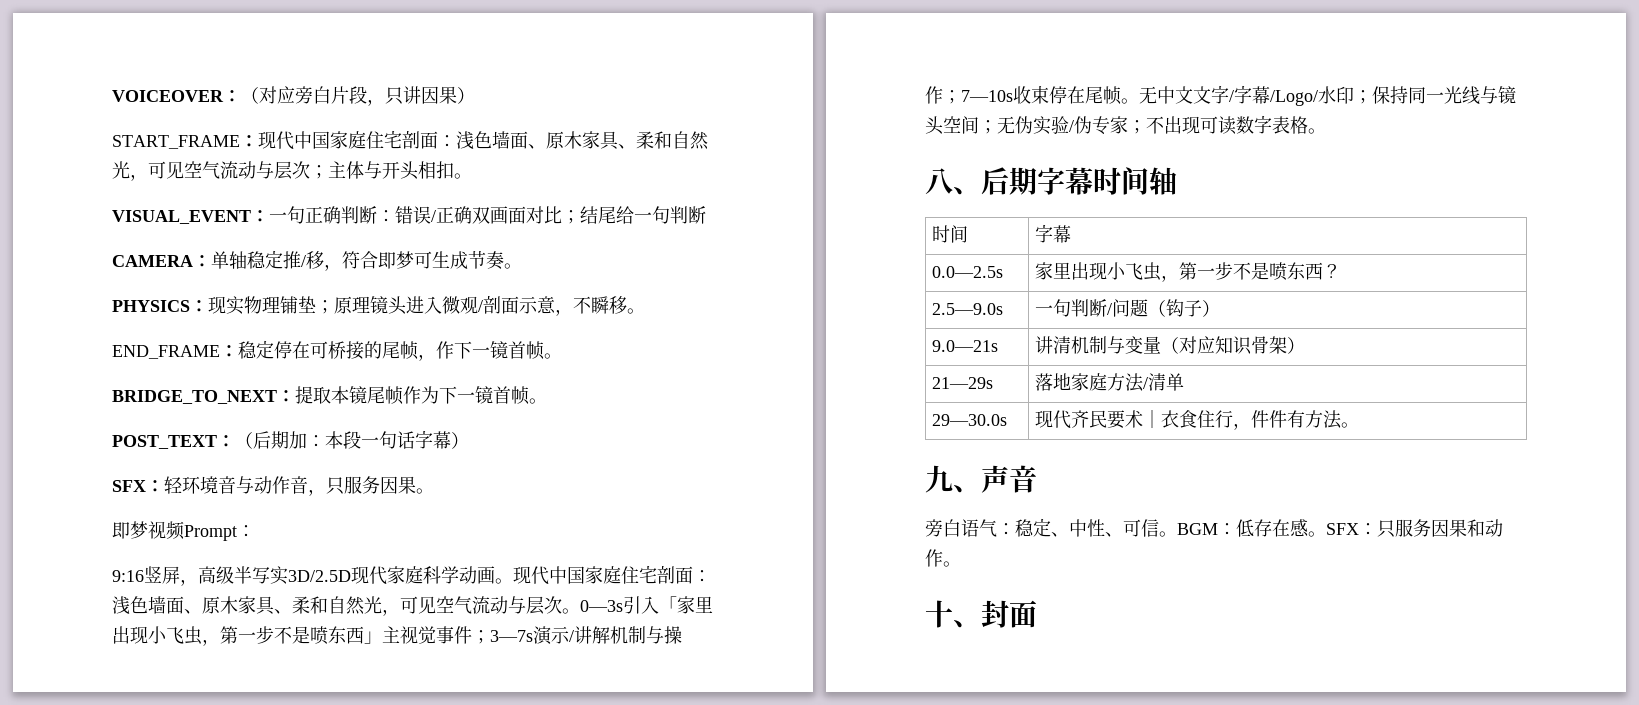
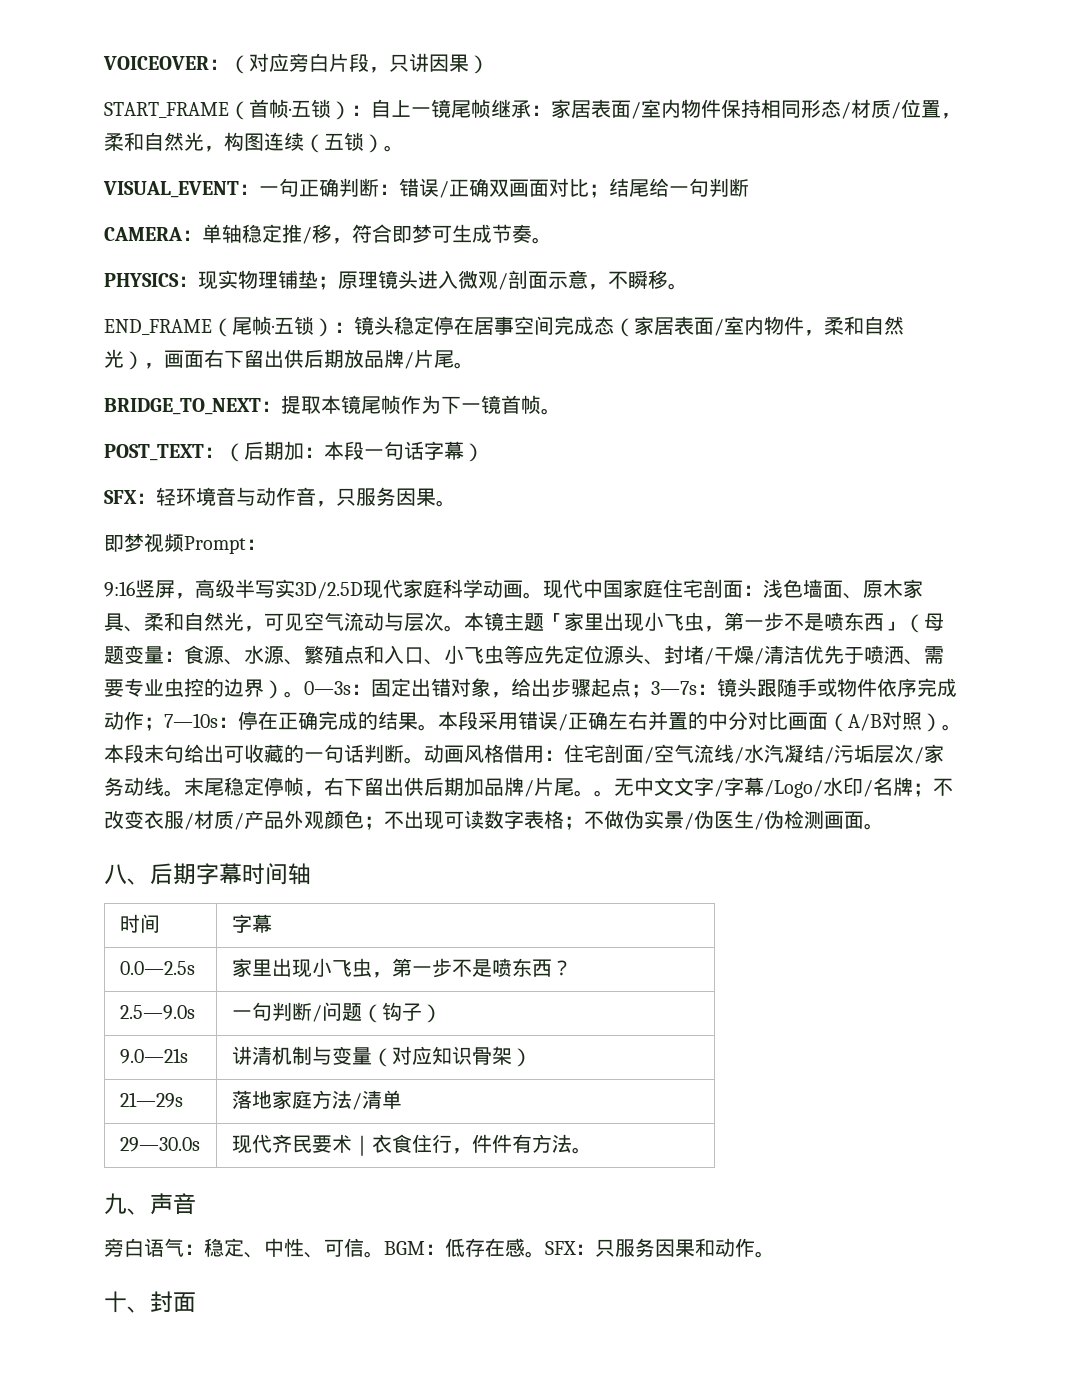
- START_FRAME：现代中国家庭住宅剖面：浅色墙面、原木家具、柔和自然光，可见空气流动与层次；主体与开头相扣。
+ START_FRAME（首帧·五锁）：自上一镜尾帧继承：家居表面/室内物件保持相同形态/材质/位置，柔和自然光，构图连续（五锁）。
- END_FRAME：稳定停在可桥接的尾帧，作下一镜首帧。
+ END_FRAME（尾帧·五锁）：镜头稳定停在居事空间完成态（家居表面/室内物件，柔和自然光），画面右下留出供后期放品牌/片尾。
- 0—3s引入「家里出现小飞虫，第一步不是喷东西」主视觉事件；3—7s演示/讲解机制与操作；7—10s收束停在尾帧。
+ 本镜主题「家里出现小飞虫，第一步不是喷东西」（母题变量：食源、水源、繁殖点和入口、小飞虫等应先定位源头、封堵/干燥/清洁优先于喷洒、需要专业虫控的边界）。0—3s：固定出错对象，给出步骤起点；3—7s：镜头跟随手或物件依序完成动作；7—10s：停在正确完成的结果。本段采用错误/正确左右并置的中分对比画面（A/B对照）。本段末句给出可收藏的一句话判断。动画风格借用：住宅剖面/空气流线/水汽凝结/污垢层次/家务动线。末尾稳定停帧，右下留出供后期加品牌/片尾。。
- 无中文文字/字幕/Logo/水印；保持同一光线与镜头空间；无伪实验/伪专家；不出现可读数字表格。
+ 无中文文字/字幕/Logo/水印/名牌；不改变衣服/材质/产品外观颜色；不出现可读数字表格；不做伪实景/伪医生/伪检测画面。

